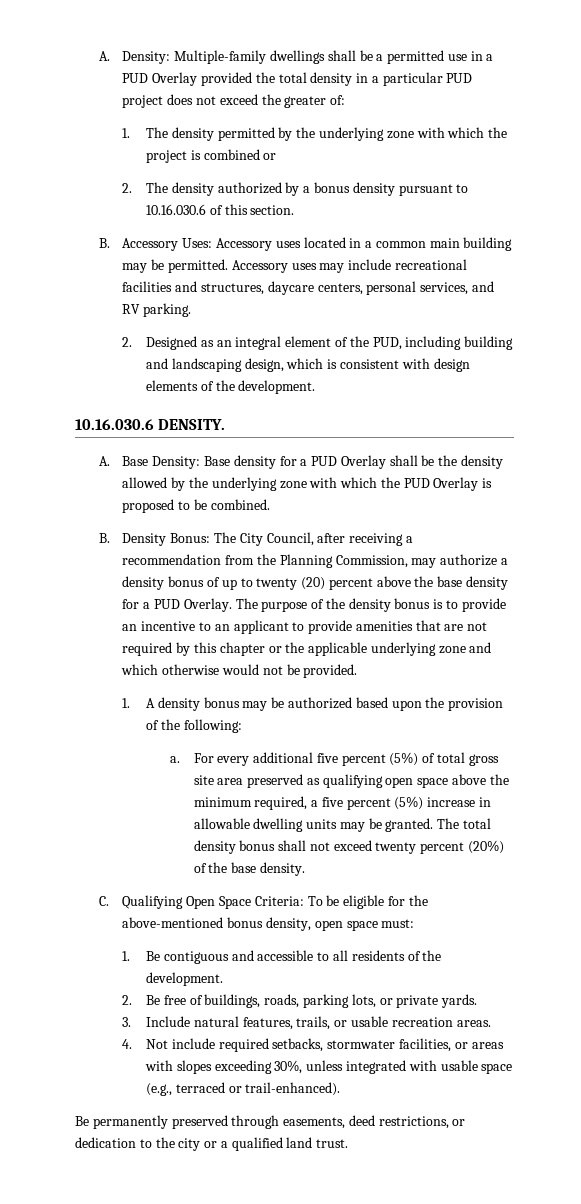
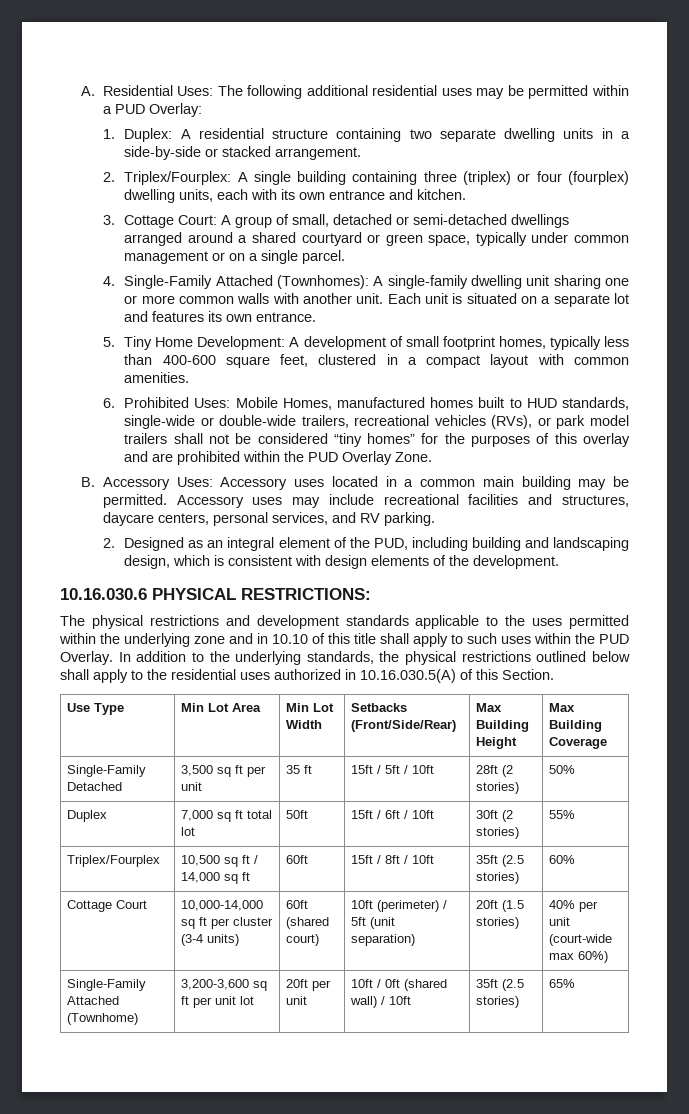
- A. Density: Multiple-family dwellings shall be a permitted use in a PUD Overlay provided the total density in a particular PUD project does not exceed the greater of:
- 1. The density permitted by the underlying zone with which the project is combined or
- 2. The density authorized by a bonus density pursuant to 10.16.030.6 of this section.
+ A. Residential Uses: The following additional residential uses may be permitted within a PUD Overlay:
+ 1. Duplex: A residential structure containing two separate dwelling units in a side-by-side or stacked arrangement.
+ 2. Triplex/Fourplex: A single building containing three (triplex) or four (fourplex) dwelling units, each with its own entrance and kitchen.
+ 3. Cottage Court: A group of small, detached or semi-detached dwellings arranged around a shared courtyard or green space, typically under common management or on a single parcel.
+ 4. Single-Family Attached (Townhomes): A single-family dwelling unit sharing one or more common walls with another unit. Each unit is situated on a separate lot and features its own entrance.
+ 5. Tiny Home Development: A development of small footprint homes, typically less than 400-600 square feet, clustered in a compact layout with common amenities.
+ 6. Prohibited Uses: Mobile Homes, manufactured homes built to HUD standards, single-wide or double-wide trailers, recreational vehicles (RVs), or park model trailers shall not be considered “tiny homes” for the purposes of this overlay and are prohibited within the PUD Overlay Zone.
- 10.16.030.6 DENSITY.
- A. Base Density: Base density for a PUD Overlay shall be the density allowed by the underlying zone with which the PUD Overlay is proposed to be combined.
- B. Density Bonus: The City Council, after receiving a recommendation from the Planning Commission, may authorize a density bonus of up to twenty (20) percent above the base density for a PUD Overlay. The purpose of the density bonus is to provide an incentive to an applicant to provide amenities that are not required by this chapter or the applicable underlying zone and which otherwise would not be provided.
- 1. A density bonus may be authorized based upon the provision of the following:
- a. For every additional five percent (5%) of total gross site area preserved as qualifying open space above the minimum required, a five percent (5%) increase in allowable dwelling units may be granted. The total density bonus shall not exceed twenty percent (20%) of the base density.
- C. Qualifying Open Space Criteria: To be eligible for the above-mentioned bonus density, open space must:
- 1. Be contiguous and accessible to all residents of the development.
- 2. Be free of buildings, roads, parking lots, or private yards.
- 3. Include natural features, trails, or usable recreation areas.
- 4. Not include required setbacks, stormwater facilities, or areas with slopes exceeding 30%, unless integrated with usable space (e.g., terraced or trail-enhanced).
- Be permanently preserved through easements, deed restrictions, or dedication to the city or a qualified land trust.
+ 10.16.030.6 PHYSICAL RESTRICTIONS:
+ The physical restrictions and development standards applicable to the uses permitted within the underlying zone and in 10.10 of this title shall apply to such uses within the PUD Overlay. In addition to the underlying standards, the physical restrictions outlined below shall apply to the residential uses authorized in 10.16.030.5(A) of this Section.
+ Use Type | Min Lot Area | Min Lot Width | Setbacks (Front/Side/Rear) | Max Building Height | Max Building Coverage
+ Single-Family Detached | 3,500 sq ft per unit | 35 ft | 15ft / 5ft / 10ft | 28ft (2 stories) | 50%
+ Duplex | 7,000 sq ft total lot | 50ft | 15ft / 6ft / 10ft | 30ft (2 stories) | 55%
+ Triplex/Fourplex | 10,500 sq ft / 14,000 sq ft | 60ft | 15ft / 8ft / 10ft | 35ft (2.5 stories) | 60%
+ Cottage Court | 10,000-14,000 sq ft per cluster (3-4 units) | 60ft (shared court) | 10ft (perimeter) / 5ft (unit separation) | 20ft (1.5 stories) | 40% per unit (court-wide max 60%)
+ Single-Family Attached (Townhome) | 3,200-3,600 sq ft per unit lot | 20ft per unit | 10ft / 0ft (shared wall) / 10ft | 35ft (2.5 stories) | 65%

